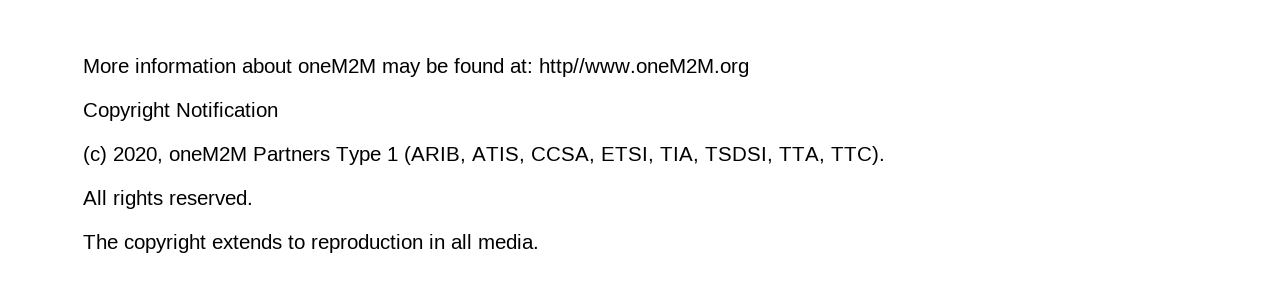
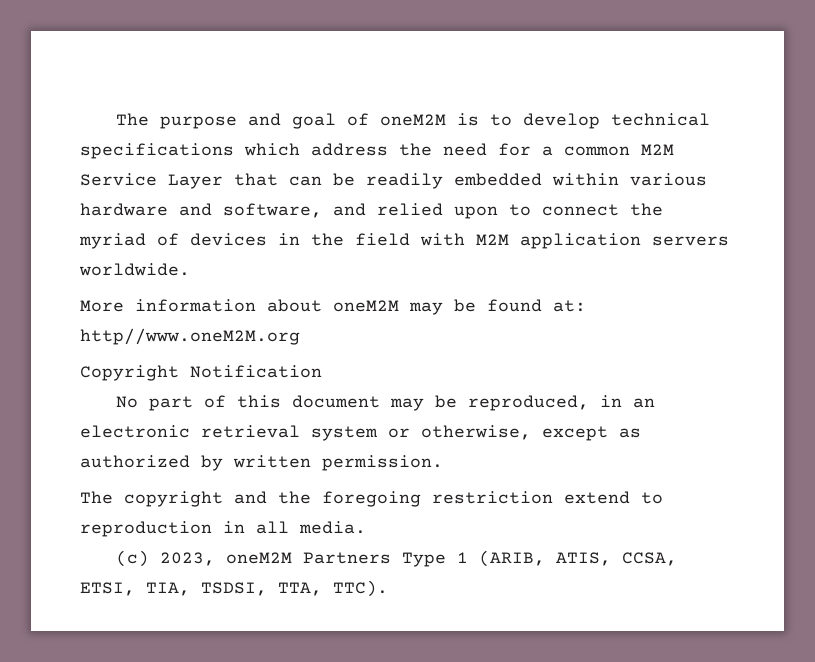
+ The purpose and goal of oneM2M is to develop technical specifications which address the need for a common M2M Service Layer that can be readily embedded within various hardware and software, and relied upon to connect the myriad of devices in the field with M2M application servers worldwide.
+ No part of this document may be reproduced, in an electronic retrieval system or otherwise, except as authorized by written permission.
+ The copyright and the foregoing restriction extend to reproduction in all media.
- (c) 2020, oneM2M Partners Type 1 (ARIB, ATIS, CCSA, ETSI, TIA, TSDSI, TTA, TTC).
+ (c) 2023, oneM2M Partners Type 1 (ARIB, ATIS, CCSA, ETSI, TIA, TSDSI, TTA, TTC).
- All rights reserved.
- The copyright extends to reproduction in all media.

